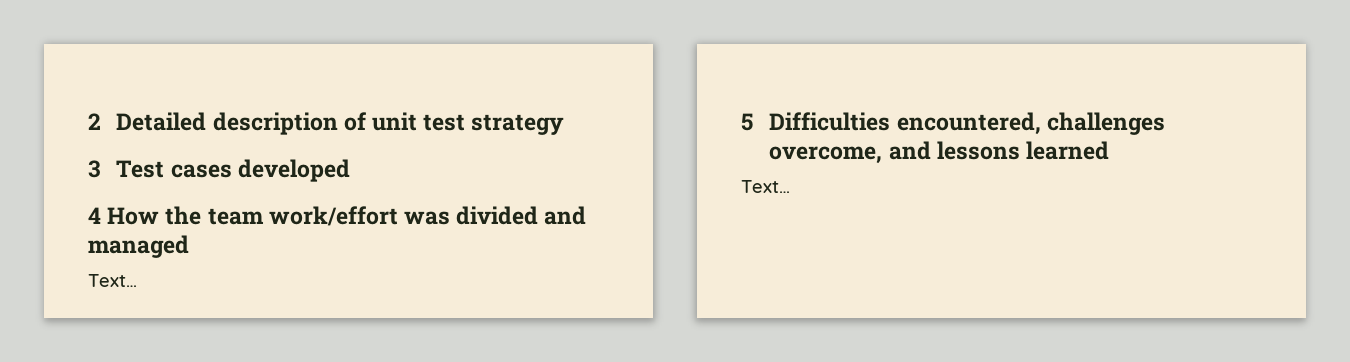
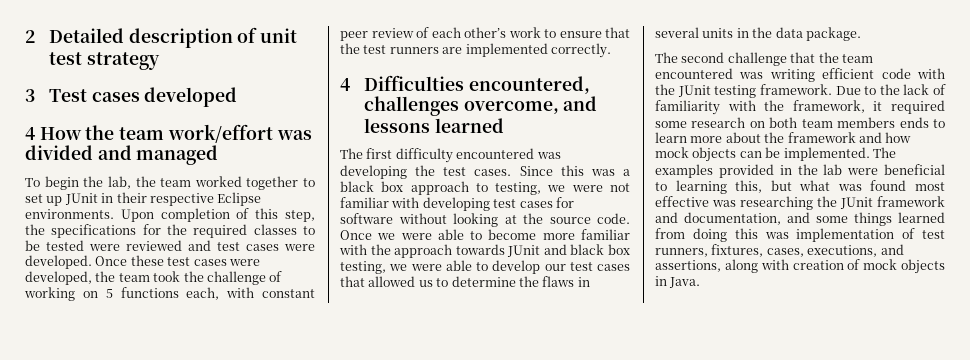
  4 How the team work/effort was divided and managed
- Text…
- 5 Difficulties encountered, challenges overcome, and lessons learned
- Text…
+ To begin the lab, the team worked together to set up JUnit in their respective Eclipse environments. Upon completion of this step, the specifications for the required classes to be tested were reviewed and test cases were developed. Once these test cases were developed, the team took the challenge of working on 5 functions each, with constant peer review of each other’s work to ensure that the test runners are implemented correctly.
+ 4 Difficulties encountered, challenges overcome, and lessons learned
+ The first difficulty encountered was developing the test cases. Since this was a black box approach to testing, we were not familiar with developing test cases for software without looking at the source code. Once we were able to become more familiar with the approach towards JUnit and black box testing, we were able to develop our test cases that allowed us to determine the flaws in several units in the data package.
+ The second challenge that the team encountered was writing efficient code with the JUnit testing framework. Due to the lack of familiarity with the framework, it required some research on both team members ends to learn more about the framework and how mock objects can be implemented. The examples provided in the lab were beneficial to learning this, but what was found most effective was researching the JUnit framework and documentation, and some things learned from doing this was implementation of test runners, fixtures, cases, executions, and assertions, along with creation of mock objects in Java.

